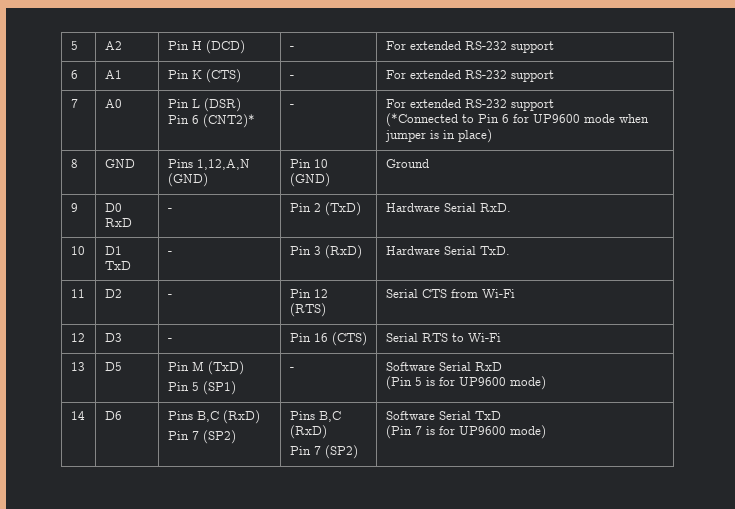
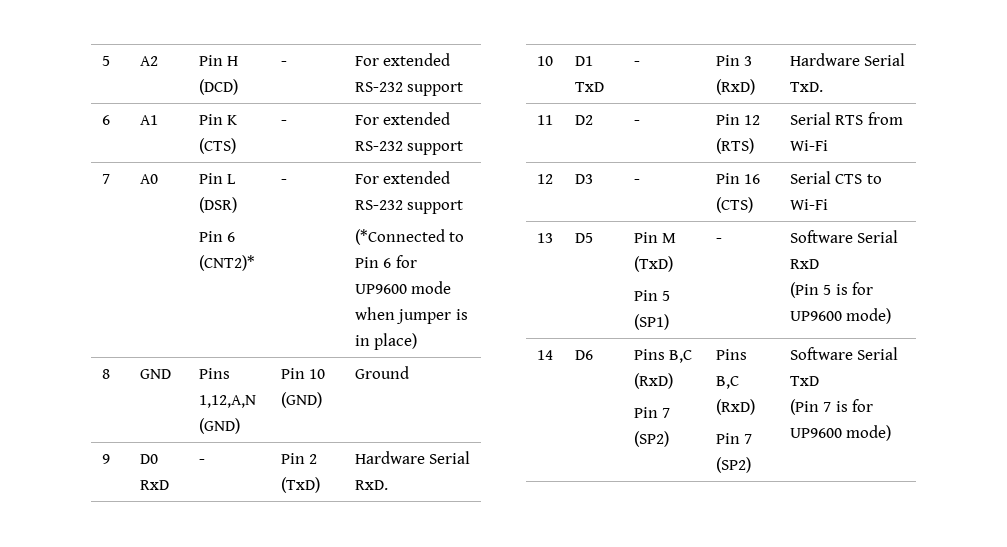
- 11 | D2 | - | Pin 12 (RTS) | Serial CTS from Wi-Fi
+ 11 | D2 | - | Pin 12 (RTS) | Serial RTS from Wi-Fi
- 12 | D3 | - | Pin 16 (CTS) | Serial RTS to Wi-Fi
+ 12 | D3 | - | Pin 16 (CTS) | Serial CTS to Wi-Fi

